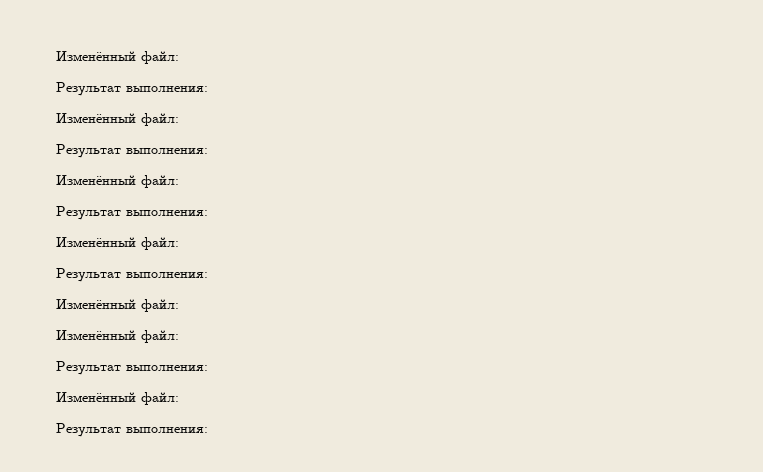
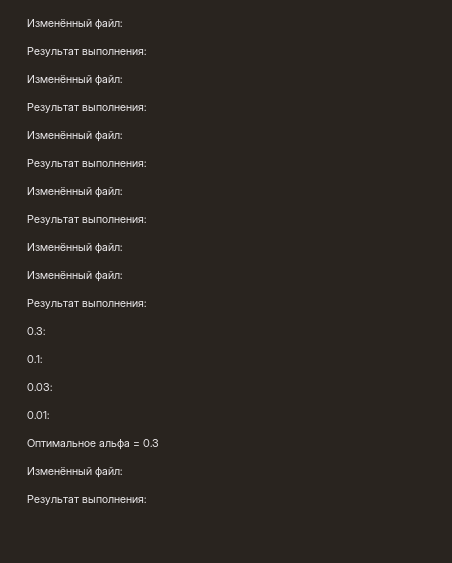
+ 0.3:
+ 0.1:
+ 0.03:
+ 0.01:
+ Оптимальное альфа = 0.3

